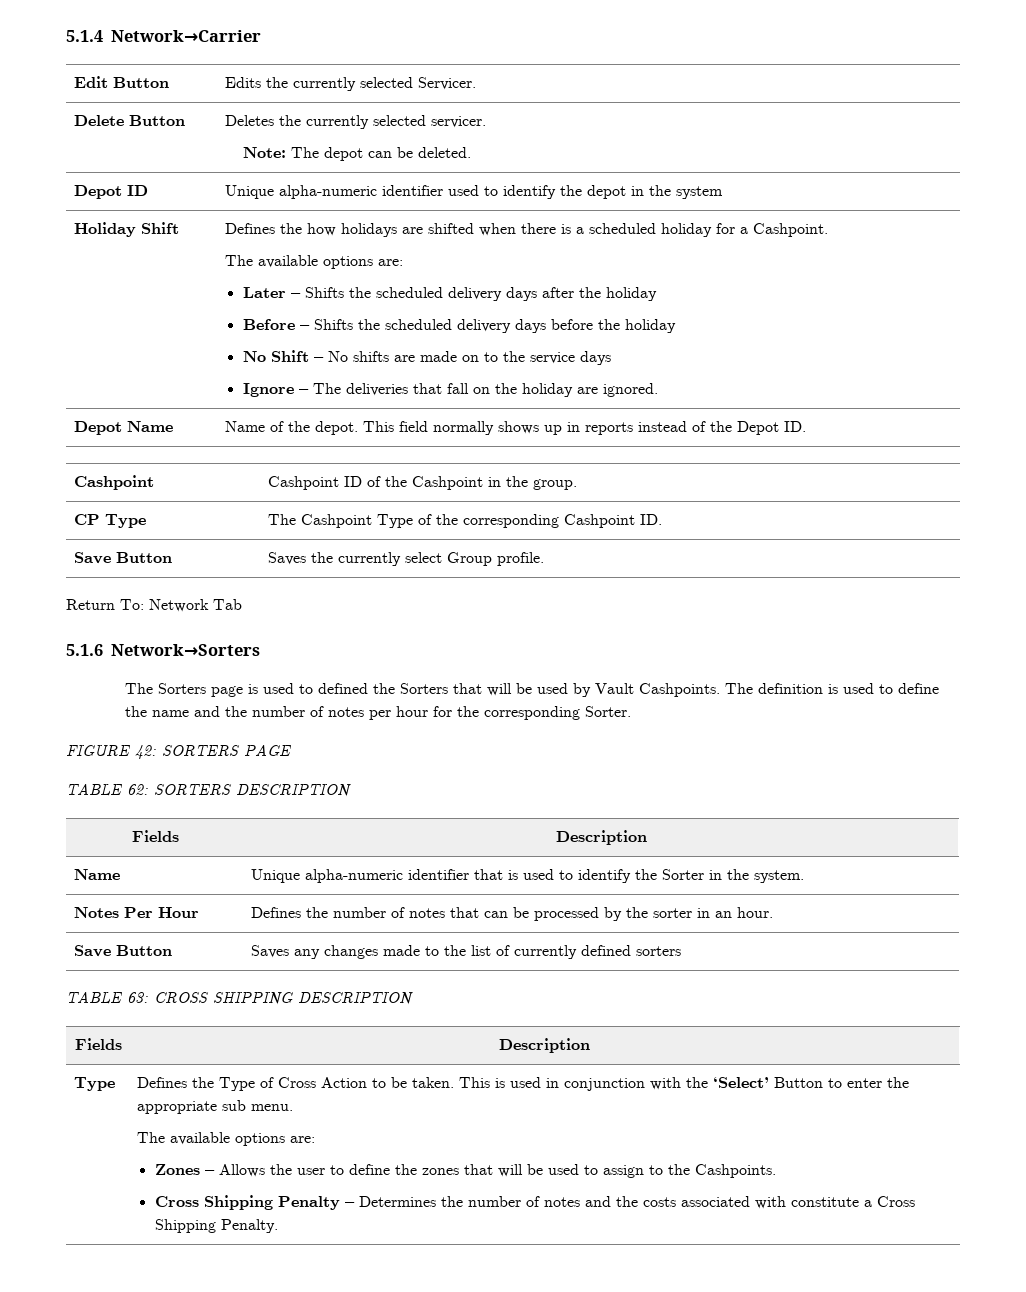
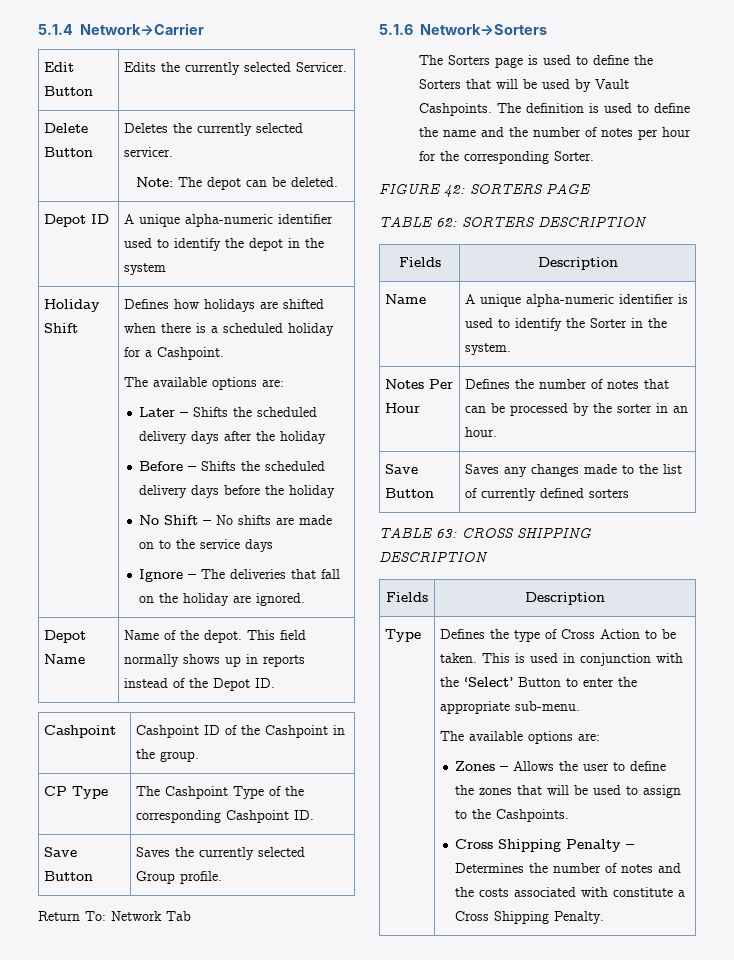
- Depot ID | Unique alpha-numeric identifier used to identify the depot in the system
+ Depot ID | A unique alpha-numeric identifier used to identify the depot in the system
- Defines the how holidays are shifted when there is a scheduled holiday for a Cashpoint.
+ Defines how holidays are shifted when there is a scheduled holiday for a Cashpoint.
- Save Button | Saves the currently select Group profile.
+ Save Button | Saves the currently selected Group profile.
- The Sorters page is used to defined the Sorters that will be used by Vault Cashpoints.
+ The Sorters page is used to define the Sorters that will be used by Vault Cashpoints.
- Name | Unique alpha-numeric identifier that is used to identify the Sorter in the system.
+ Name | A unique alpha-numeric identifier is used to identify the Sorter in the system.
- Defines the Type of Cross Action to be taken.
+ Defines the type of Cross Action to be taken.
- This is used in conjunction with the ‘Select’ Button to enter the appropriate sub menu.
+ This is used in conjunction with the ‘Select’ Button to enter the appropriate sub-menu.

